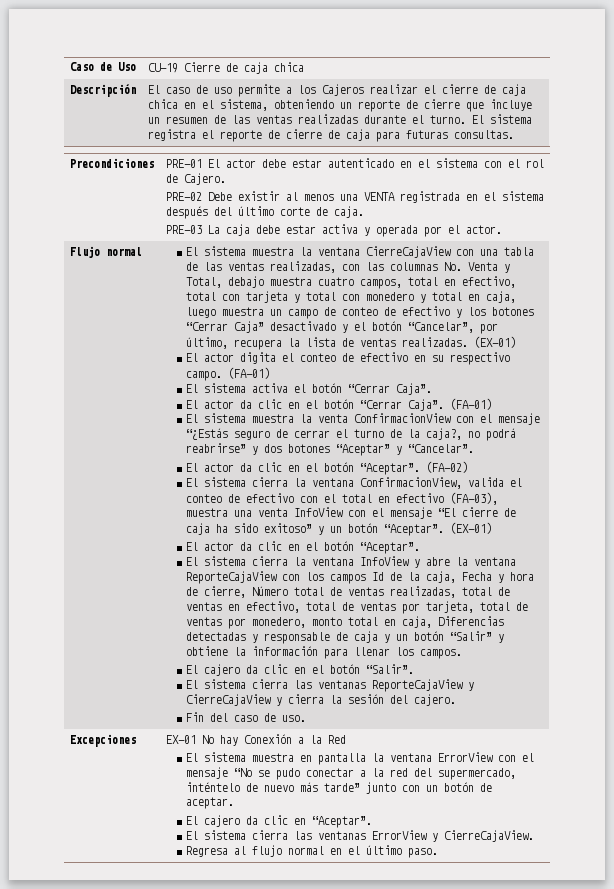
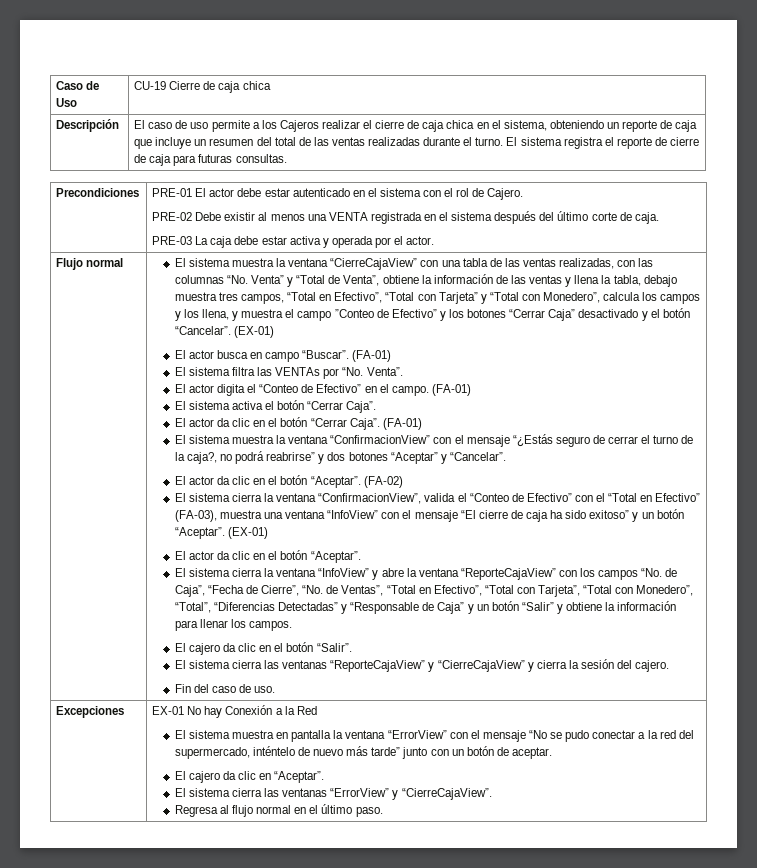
- El caso de uso permite a los Cajeros realizar el cierre de caja chica en el sistema, obteniendo un reporte de cierre que incluye un resumen de las ventas realizadas durante el turno.
+ El caso de uso permite a los Cajeros realizar el cierre de caja chica en el sistema, obteniendo un reporte de caja que incluye un resumen del total de las ventas realizadas durante el turno.
- El sistema muestra la ventana CierreCajaView con una tabla de las ventas realizadas, con las columnas No. Venta y Total, debajo muestra cuatro campos, total en efectivo, total con tarjeta y total con monedero y total en caja, luego muestra un campo de conteo de efectivo y los botones “Cerrar Caja” desactivado y el botón “Cancelar”, por último, recupera la lista de ventas realizadas. (EX-01)
- El actor digita el conteo de efectivo en su respectivo campo.
+ El sistema muestra la ventana “CierreCajaView” con una tabla de las ventas realizadas, con las columnas “No. Venta” y “Total de Venta”, obtiene la información de las ventas y llena la tabla, debajo muestra tres campos, “Total en Efectivo”, “Total con Tarjeta” y “Total con Monedero”, calcula los campos y los llena, y muestra el campo ”Conteo de Efectivo” y los botones “Cerrar Caja” desactivado y el botón “Cancelar”. (EX-01)
+ El actor busca en campo “Buscar”. (FA-01)
+ El sistema filtra las VENTAs por “No. Venta”.
+ El actor digita el “Conteo de Efectivo” en el campo.
- El sistema muestra la venta ConfirmacionView con el mensaje “¿Estás seguro de cerrar el turno de la caja?, no podrá reabrirse” y dos botones “Aceptar” y “Cancelar”.
+ El sistema muestra la ventana “ConfirmacionView” con el mensaje “¿Estás seguro de cerrar el turno de la caja?, no podrá reabrirse” y dos botones “Aceptar” y “Cancelar”.
- El sistema cierra la ventana ConfirmacionView, valida el conteo de efectivo con el total en efectivo (FA-03), muestra una venta InfoView con el mensaje “El cierre de caja ha sido exitoso” y un botón “Aceptar”.
+ El sistema cierra la ventana “ConfirmacionView”, valida el “Conteo de Efectivo” con el “Total en Efectivo” (FA-03), muestra una ventana “InfoView” con el mensaje “El cierre de caja ha sido exitoso” y un botón “Aceptar”.
- El sistema cierra la ventana InfoView y abre la ventana ReporteCajaView con los campos Id de la caja, Fecha y hora de cierre, Número total de ventas realizadas, total de ventas en efectivo, total de ventas por tarjeta, total de ventas por monedero, monto total en caja, Diferencias detectadas y responsable de caja y un botón “Salir” y obtiene la información para llenar los campos.
+ El sistema cierra la ventana “InfoView” y abre la ventana “ReporteCajaView” con los campos “No. de Caja”, “Fecha de Cierre”, “No. de Ventas”, “Total en Efectivo”, “Total con Tarjeta”, “Total con Monedero”, “Total”, “Diferencias Detectadas” y “Responsable de Caja” y un botón “Salir” y obtiene la información para llenar los campos.
- El sistema cierra las ventanas ReporteCajaView y CierreCajaView y cierra la sesión del cajero.
+ El sistema cierra las ventanas “ReporteCajaView” y “CierreCajaView” y cierra la sesión del cajero.
- El sistema muestra en pantalla la ventana ErrorView con el mensaje “No se pudo conectar a la red del supermercado, inténtelo de nuevo más tarde” junto con un botón de aceptar.
+ El sistema muestra en pantalla la ventana “ErrorView” con el mensaje “No se pudo conectar a la red del supermercado, inténtelo de nuevo más tarde” junto con un botón de aceptar.
- El sistema cierra las ventanas ErrorView y CierreCajaView.
+ El sistema cierra las ventanas “ErrorView” y “CierreCajaView”.

